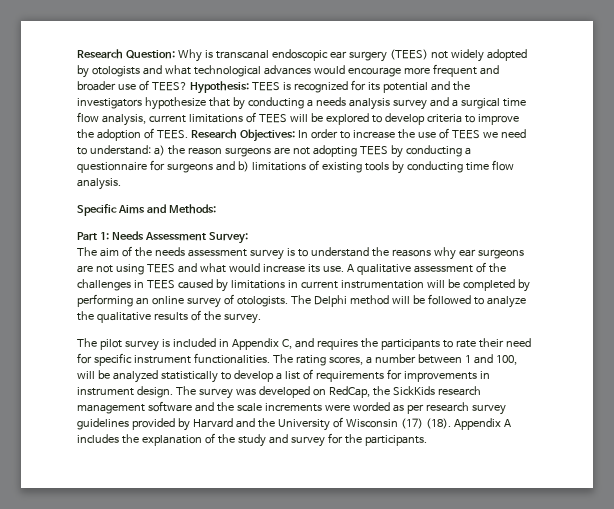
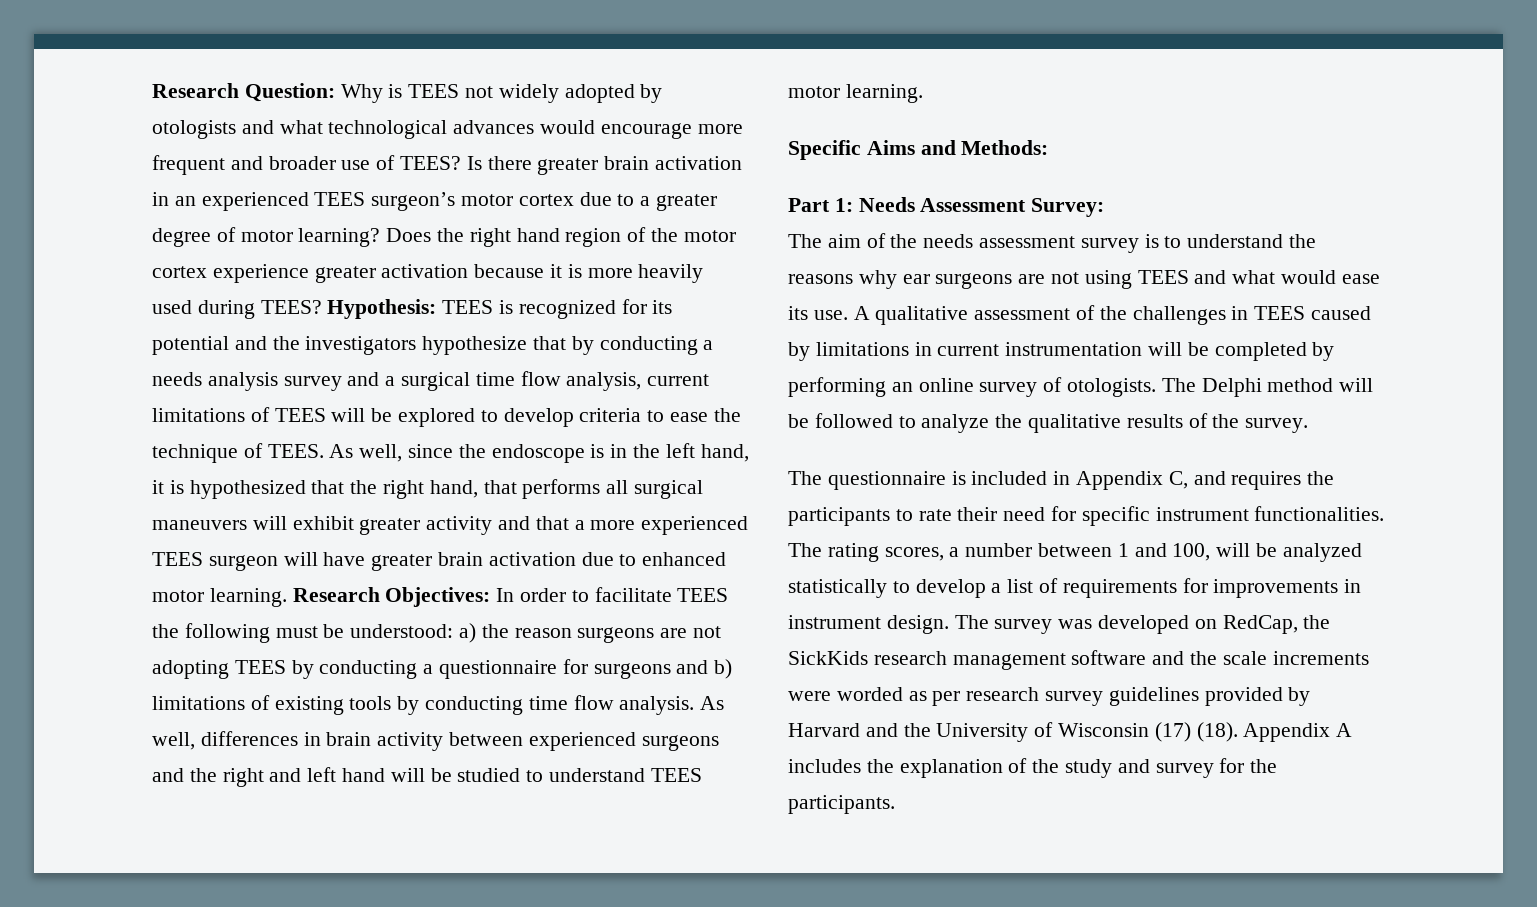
- Research Question: Why is transcanal endoscopic ear surgery (TEES) not widely adopted by otologists and what technological advances would encourage more frequent and broader use of TEES?
+ Research Question: Why is TEES not widely adopted by otologists and what technological advances would encourage more frequent and broader use of TEES?
+ Is there greater brain activation in an experienced TEES surgeon’s motor cortex due to a greater degree of motor learning? Does the right hand region of the motor cortex experience greater activation because it is more heavily used during TEES?
- Hypothesis: TEES is recognized for its potential and the investigators hypothesize that by conducting a needs analysis survey and a surgical time flow analysis, current limitations of TEES will be explored to develop criteria to improve the adoption of TEES.
+ Hypothesis: TEES is recognized for its potential and the investigators hypothesize that by conducting a needs analysis survey and a surgical time flow analysis, current limitations of TEES will be explored to develop criteria to ease the technique of TEES. As well, since the endoscope is in the left hand, it is hypothesized that the right hand, that performs all surgical maneuvers will exhibit greater activity and that a more experienced TEES surgeon will have greater brain activation due to enhanced motor learning.
- Research Objectives: In order to increase the use of TEES we need to understand: a) the reason surgeons are not adopting TEES by conducting a questionnaire for surgeons and b) limitations of existing tools by conducting time flow analysis.
+ Research Objectives: In order to facilitate TEES the following must be understood: a) the reason surgeons are not adopting TEES by conducting a questionnaire for surgeons and b) limitations of existing tools by conducting time flow analysis. As well, differences in brain activity between experienced surgeons and the right and left hand will be studied to understand TEES motor learning.
- The aim of the needs assessment survey is to understand the reasons why ear surgeons are not using TEES and what would increase its use.
+ The aim of the needs assessment survey is to understand the reasons why ear surgeons are not using TEES and what would ease its use.
- The pilot survey is included in Appendix C, and requires the participants to rate their need for specific instrument functionalities.
+ The questionnaire is included in Appendix C, and requires the participants to rate their need for specific instrument functionalities.

